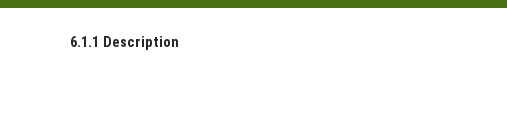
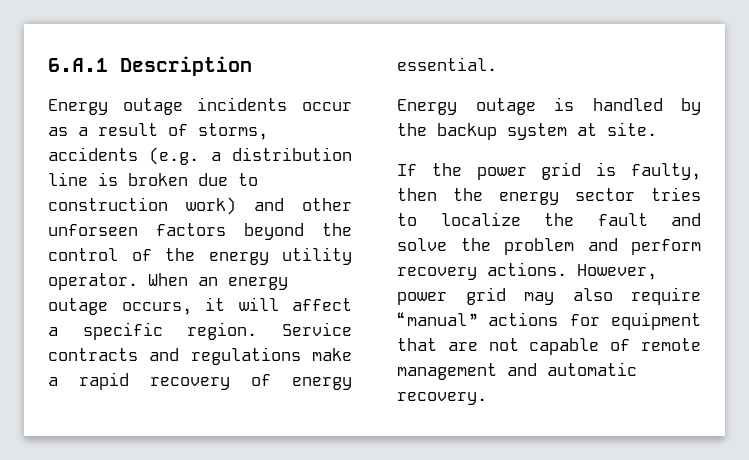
- 6.1.1 Description
+ 6.A.1 Description
+ Energy outage incidents occur as a result of storms, accidents (e.g. a distribution line is broken due to construction work) and other unforseen factors beyond the control of the energy utility operator. When an energy outage occurs, it will affect a specific region. Service contracts and regulations make a rapid recovery of energy essential.
+ Energy outage is handled by the backup system at site.
+ If the power grid is faulty, then the energy sector tries to localize the fault and solve the problem and perform recovery actions. However, power grid may also require “manual” actions for equipment that are not capable of remote management and automatic recovery.

